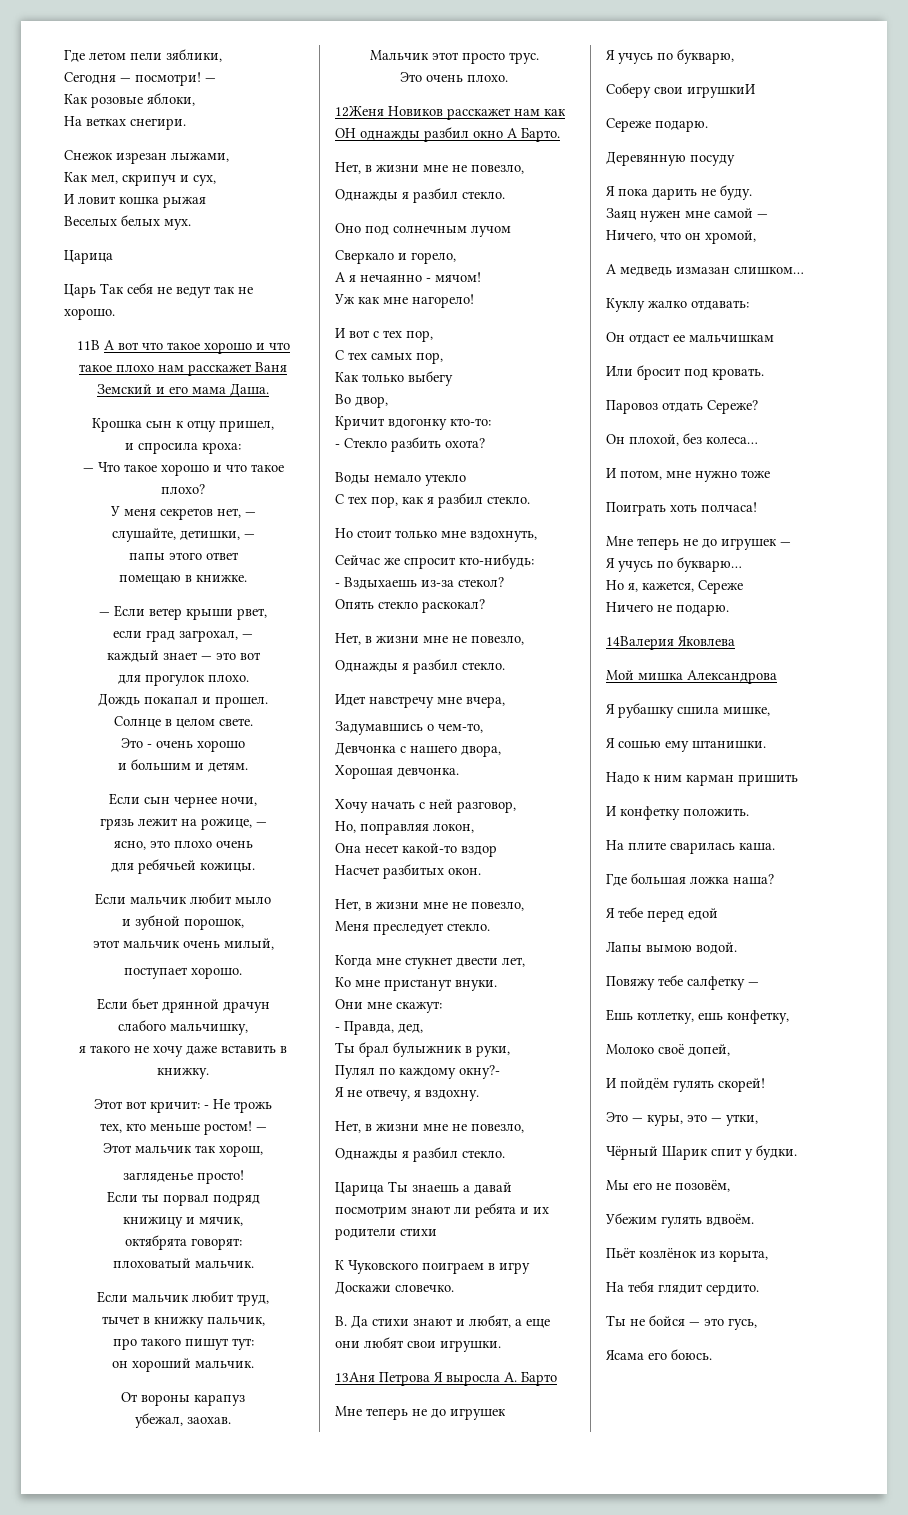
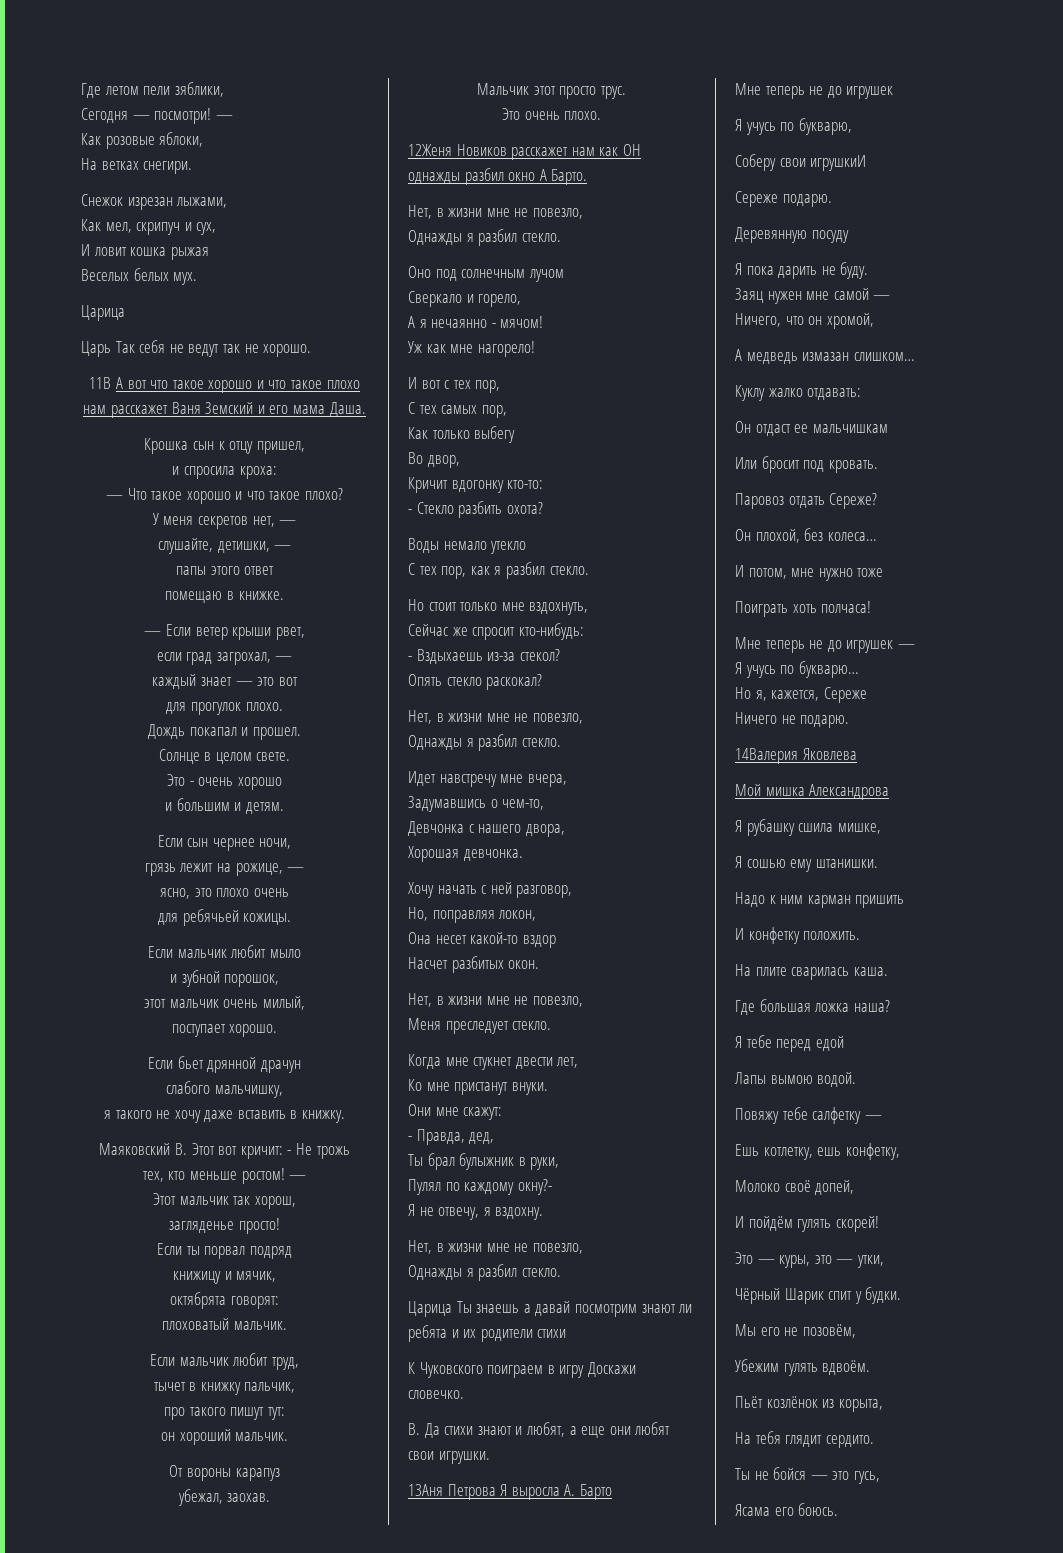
- Этот вот кричит: - Не трожь
+ Маяковский В. Этот вот кричит: - Не трожь

